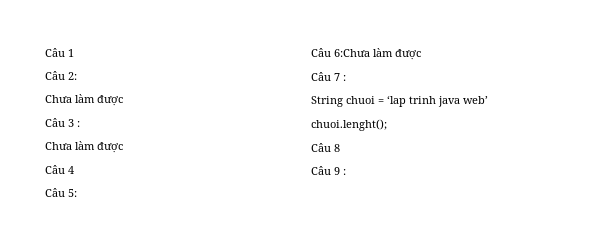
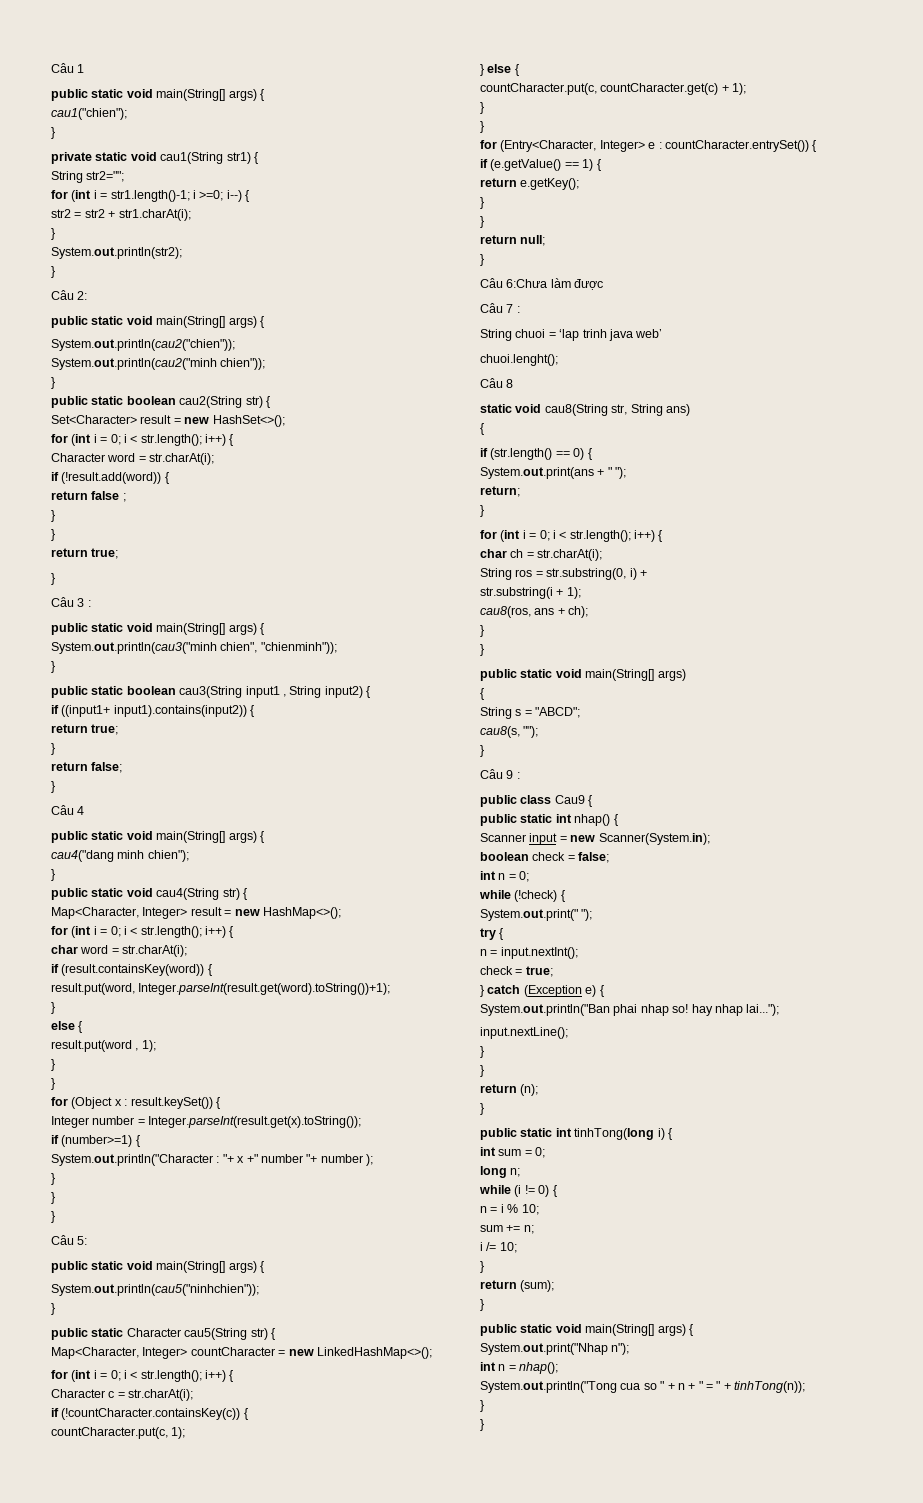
  Câu 1
+ public static void main(String[] args) {
+ cau1("chien");
+ }
+ private static void cau1(String str1) {
+ String str2="";
+ for (int i = str1.length()-1; i >=0; i--) {
+ str2 = str2 + str1.charAt(i);
+ }
+ System.out.println(str2);
+ }
  Câu 2:
- Chưa làm được
+ public static void main(String[] args) {
+ System.out.println(cau2("chien"));
+ System.out.println(cau2("minh chien"));
+ }
+ public static boolean cau2(String str) {
+ Set<Character> result = new HashSet<>();
+ for (int i = 0; i < str.length(); i++) {
+ Character word = str.charAt(i);
+ if (!result.add(word)) {
+ return false ;
+ }
+ }
+ return true;
+ }
  Câu 3 :
- Chưa làm được
+ public static void main(String[] args) {
+ System.out.println(cau3("minh chien", "chienminh"));
+ }
+ public static boolean cau3(String input1 , String input2) {
+ if ((input1+ input1).contains(input2)) {
+ return true;
+ }
+ return false;
+ }
  Câu 4
+ public static void main(String[] args) {
+ cau4("dang minh chien");
+ }
+ public static void cau4(String str) {
+ Map<Character, Integer> result = new HashMap<>();
+ for (int i = 0; i < str.length(); i++) {
+ char word = str.charAt(i);
+ if (result.containsKey(word)) {
+ result.put(word, Integer.parseInt(result.get(word).toString())+1);
+ }
+ else {
+ result.put(word , 1);
+ }
+ }
+ for (Object x : result.keySet()) {
+ Integer number = Integer.parseInt(result.get(x).toString());
+ if (number>=1) {
+ System.out.println("Character : "+ x +" number "+ number );
+ }
+ }
+ }
  Câu 5:
+ public static void main(String[] args) {
+ System.out.println(cau5("ninhchien"));
+ }
+ public static Character cau5(String str) {
+ Map<Character, Integer> countCharacter = new LinkedHashMap<>();
+ for (int i = 0; i < str.length(); i++) {
+ Character c = str.charAt(i);
+ if (!countCharacter.containsKey(c)) {
+ countCharacter.put(c, 1);
+ } else {
+ countCharacter.put(c, countCharacter.get(c) + 1);
+ }
+ }
+ for (Entry<Character, Integer> e : countCharacter.entrySet()) {
+ if (e.getValue() == 1) {
+ return e.getKey();
+ }
+ }
+ return null;
+ }
+ static void cau8(String str, String ans)
+ {
+ if (str.length() == 0) {
+ System.out.print(ans + " ");
+ return;
+ }
+ for (int i = 0; i < str.length(); i++) {
+ char ch = str.charAt(i);
+ String ros = str.substring(0, i) +
+ str.substring(i + 1);
+ cau8(ros, ans + ch);
+ }
+ }
+ public static void main(String[] args)
+ {
+ String s = "ABCD";
+ cau8(s, "");
+ }
  Câu 9 :
+ public class Cau9 {
+ public static int nhap() {
+ Scanner input = new Scanner(System.in);
+ boolean check = false;
+ int n = 0;
+ while (!check) {
+ System.out.print(" ");
+ try {
+ n = input.nextInt();
+ check = true;
+ } catch (Exception e) {
+ System.out.println("Ban phai nhap so! hay nhap lai...");
+ input.nextLine();
+ }
+ }
+ return (n);
+ }
+ public static int tinhTong(long i) {
+ int sum = 0;
+ long n;
+ while (i != 0) {
+ n = i % 10;
+ sum += n;
+ i /= 10;
+ }
+ return (sum);
+ }
+ public static void main(String[] args) {
+ System.out.print("Nhap n");
+ int n = nhap();
+ System.out.println("Tong cua so " + n + " = " + tinhTong(n));
+ }
+ }

